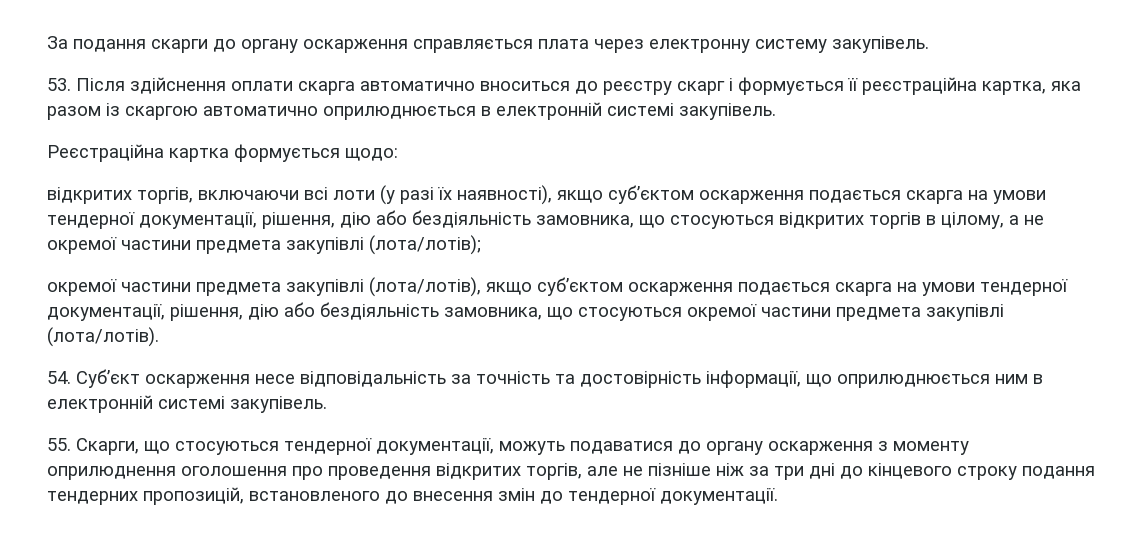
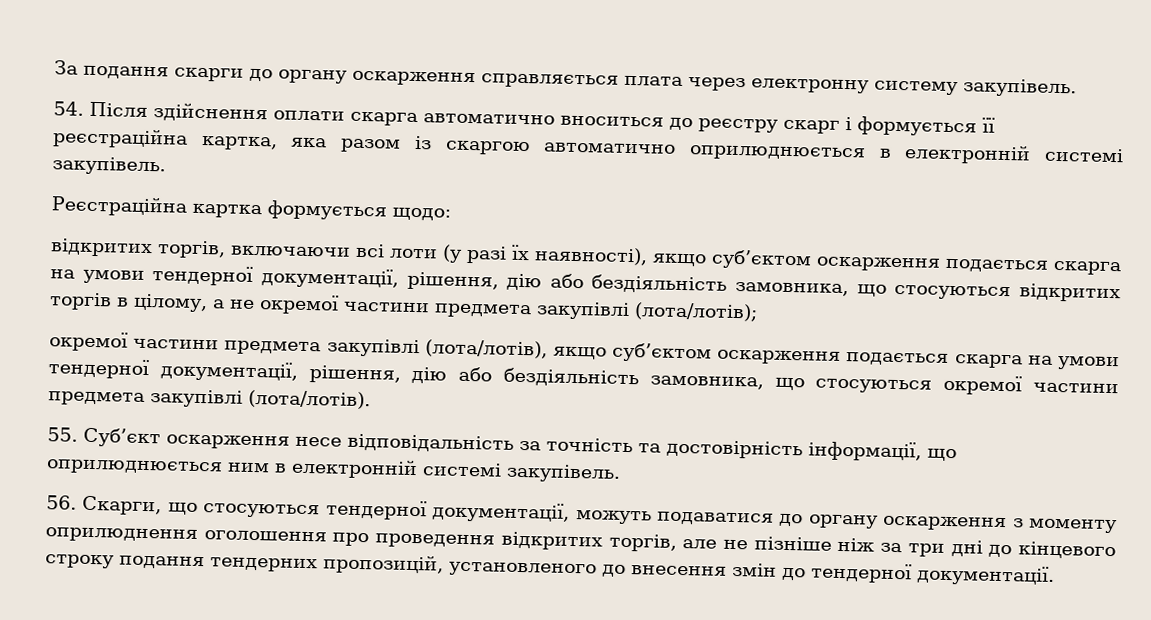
- 53. Після здійснення оплати скарга автоматично вноситься до реєстру скарг і формується її реєстраційна картка, яка разом із скаргою автоматично оприлюднюється в електронній системі закупівель.
+ 54. Після здійснення оплати скарга автоматично вноситься до реєстру скарг і формується її реєстраційна картка, яка разом із скаргою автоматично оприлюднюється в електронній системі закупівель.
- 54. Суб’єкт оскарження несе відповідальність за точність та достовірність інформації, що оприлюднюється ним в електронній системі закупівель.
+ 55. Суб’єкт оскарження несе відповідальність за точність та достовірність інформації, що оприлюднюється ним в електронній системі закупівель.
- 55. Скарги, що стосуються тендерної документації, можуть подаватися до органу оскарження з моменту оприлюднення оголошення про проведення відкритих торгів, але не пізніше ніж за три дні до кінцевого строку подання тендерних пропозицій, встановленого до внесення змін до тендерної документації.
+ 56. Скарги, що стосуються тендерної документації, можуть подаватися до органу оскарження з моменту оприлюднення оголошення про проведення відкритих торгів, але не пізніше ніж за три дні до кінцевого строку подання тендерних пропозицій, установленого до внесення змін до тендерної документації.

